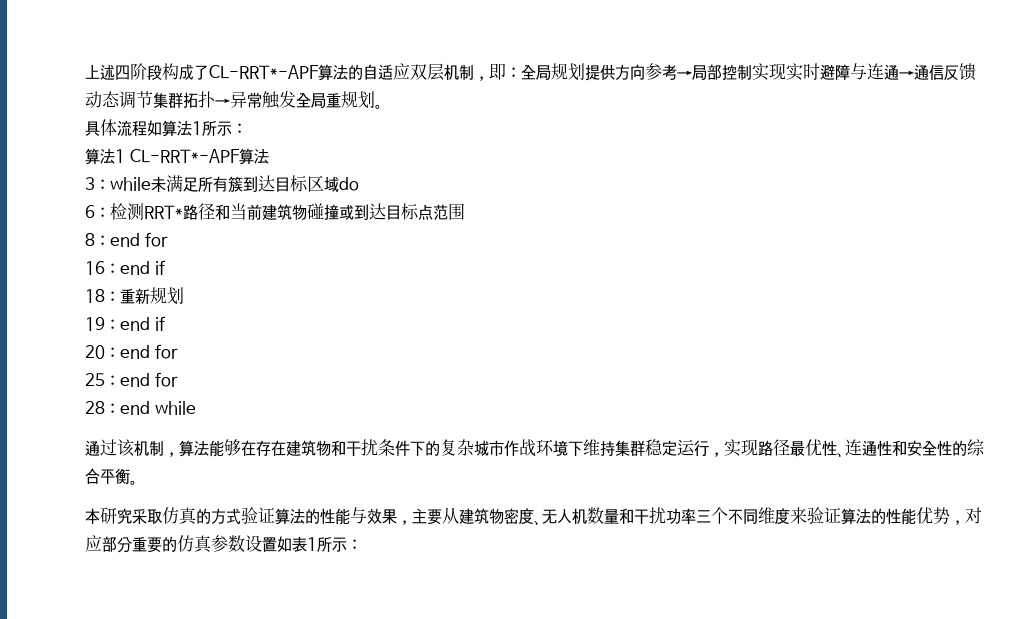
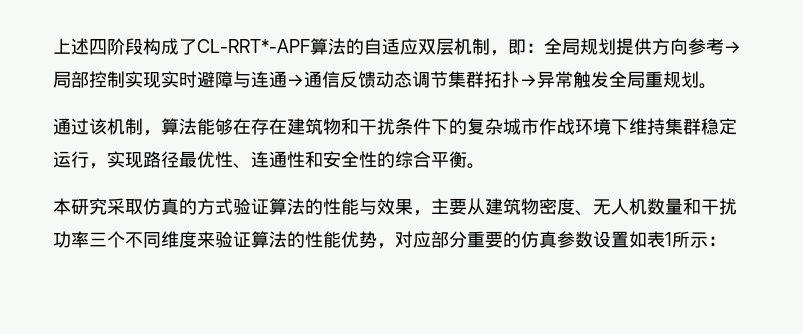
- 具体流程如算法1所示：
- 算法1 CL-RRT*-APF算法
- 3：while未满足所有簇到达目标区域do
- 6：检测RRT*路径和当前建筑物碰撞或到达目标点范围
- 8：end for
- 16：end if
- 18：重新规划
- 19：end if
- 20：end for
- 25：end for
- 28：end while

